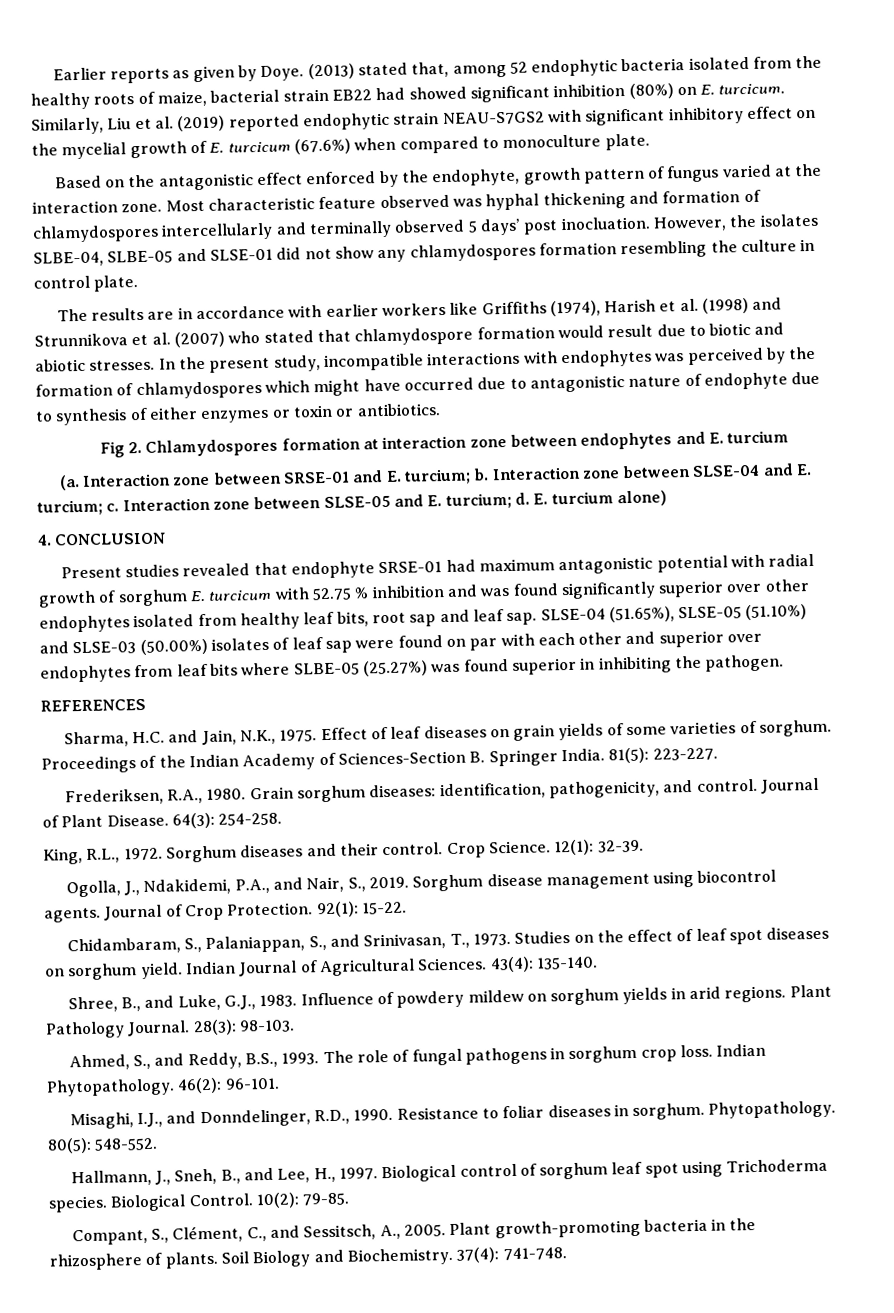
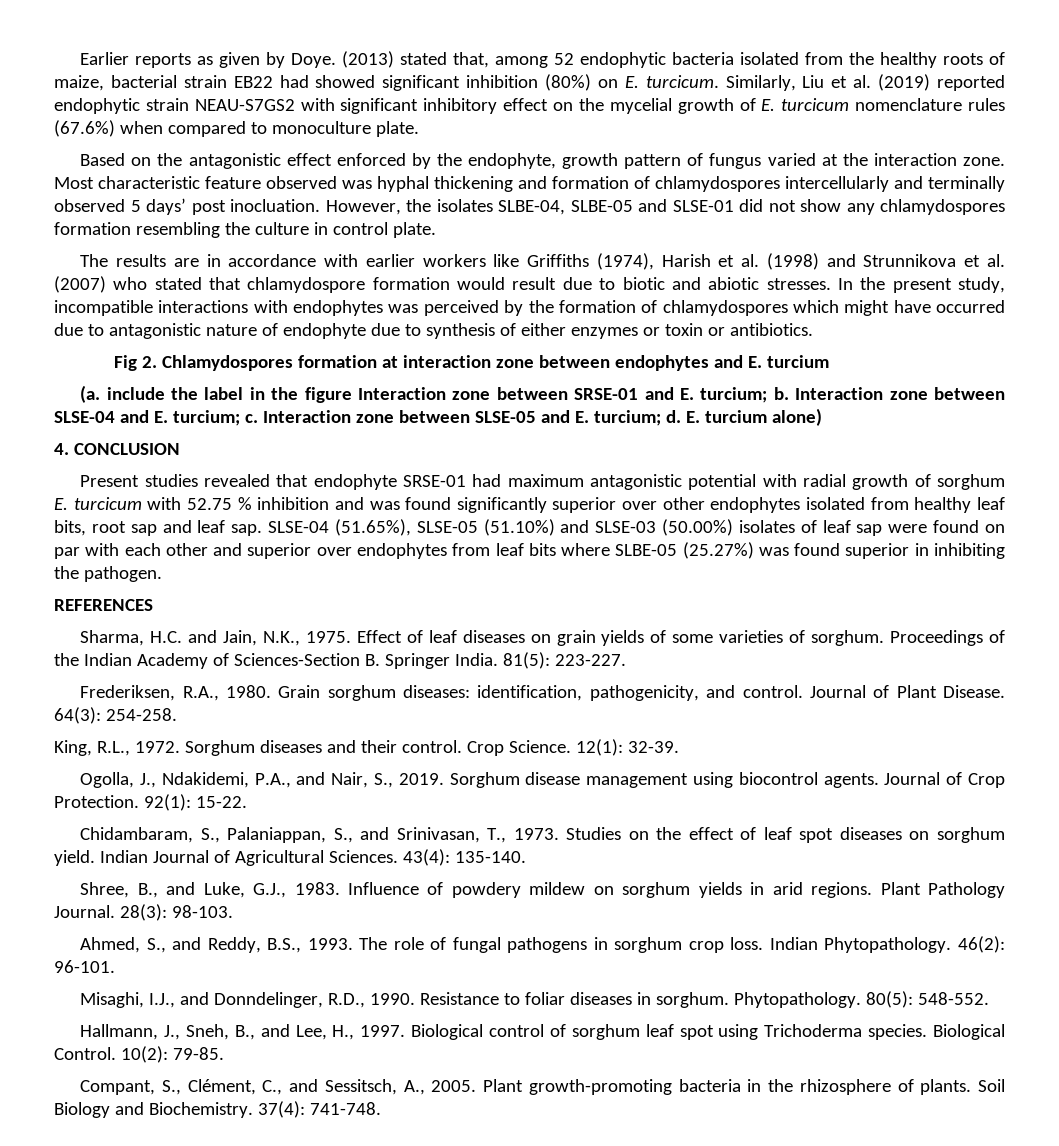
- Similarly, Liu et al. (2019) reported endophytic strain NEAU-S7GS2 with significant inhibitory effect on the mycelial growth of E. turcicum (67.6%) when compared to monoculture plate.
+ Similarly, Liu et al. (2019) reported endophytic strain NEAU-S7GS2 with significant inhibitory effect on the mycelial growth of E. turcicum nomenclature rules (67.6%) when compared to monoculture plate.
- (a. Interaction zone between SRSE-01 and E. turcium; b.
+ (a. include the label in the figure Interaction zone between SRSE-01 and E. turcium; b.

